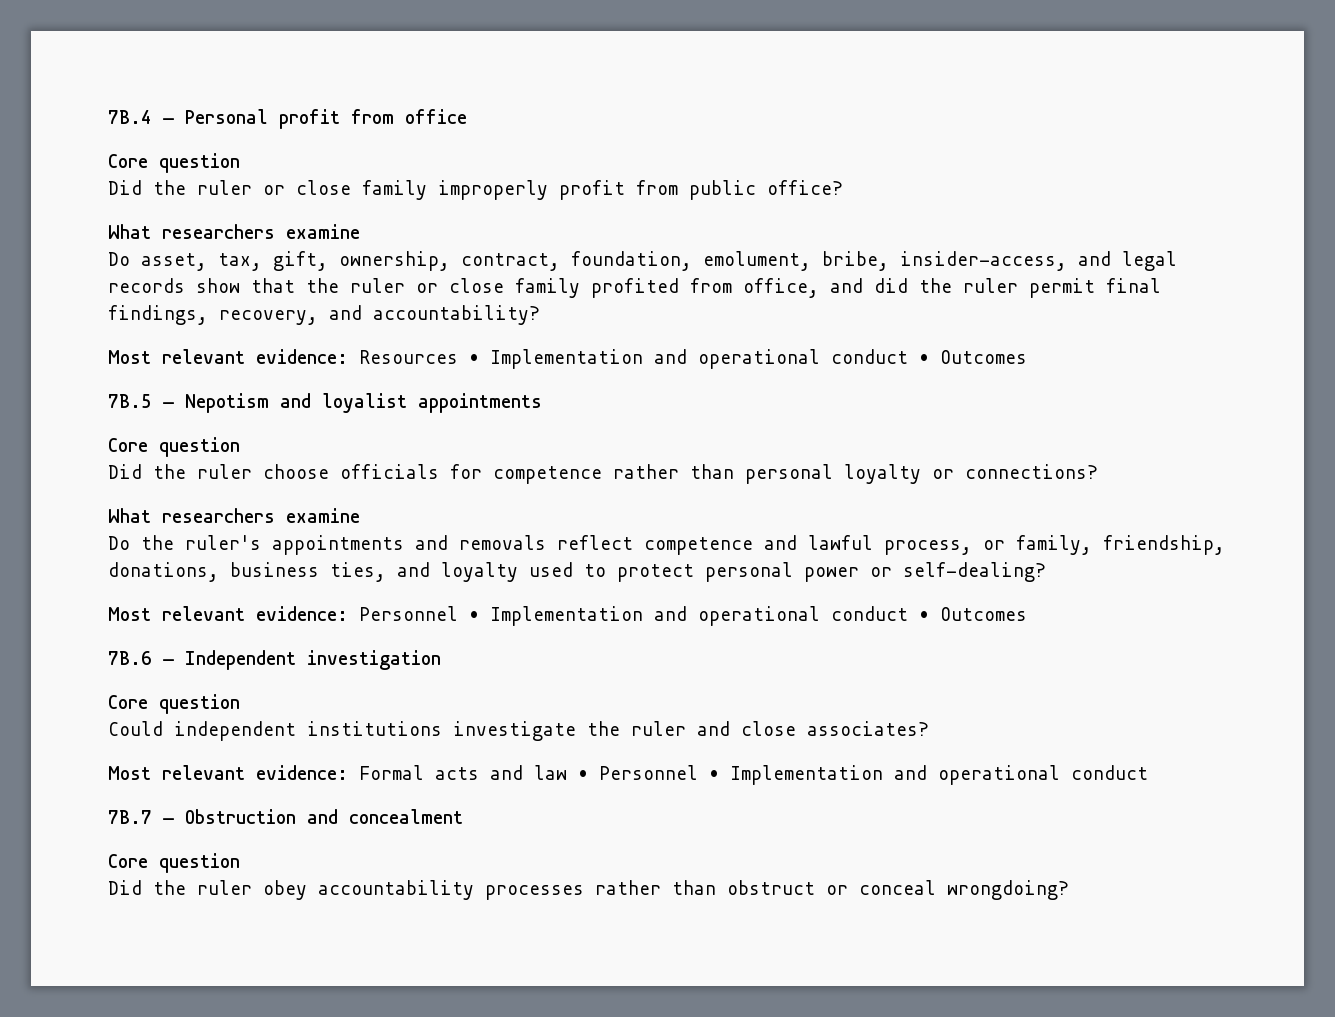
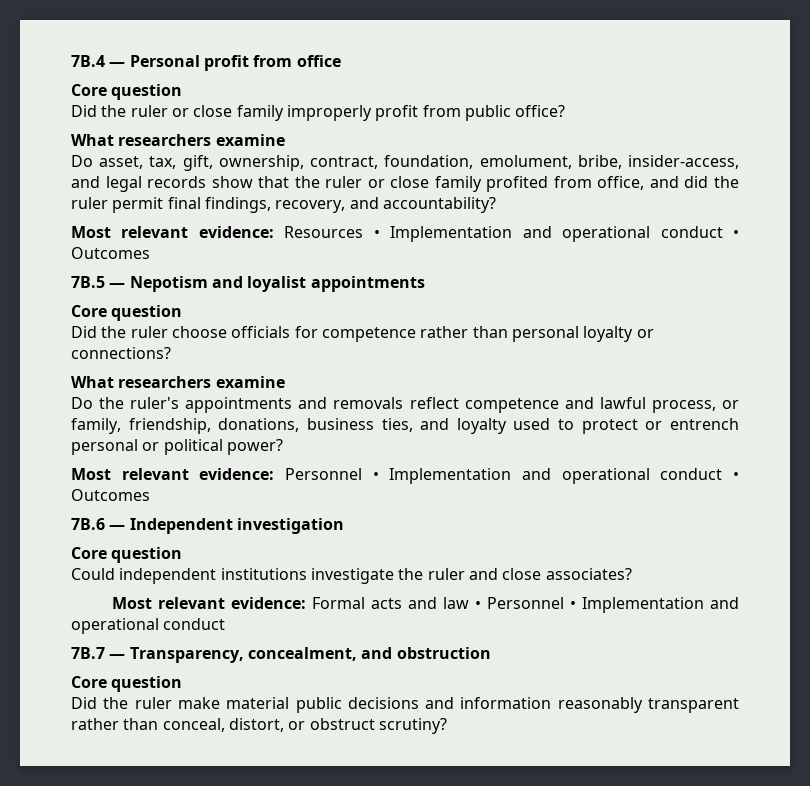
- Do the ruler's appointments and removals reflect competence and lawful process, or family, friendship, donations, business ties, and loyalty used to protect personal power or self-dealing?
+ Do the ruler's appointments and removals reflect competence and lawful process, or family, friendship, donations, business ties, and loyalty used to protect or entrench personal or political power?
- 7B.7 — Obstruction and concealment
+ 7B.7 — Transparency, concealment, and obstruction
  Core question
- Did the ruler obey accountability processes rather than obstruct or conceal wrongdoing?
+ Did the ruler make material public decisions and information reasonably transparent rather than conceal, distort, or obstruct scrutiny?

